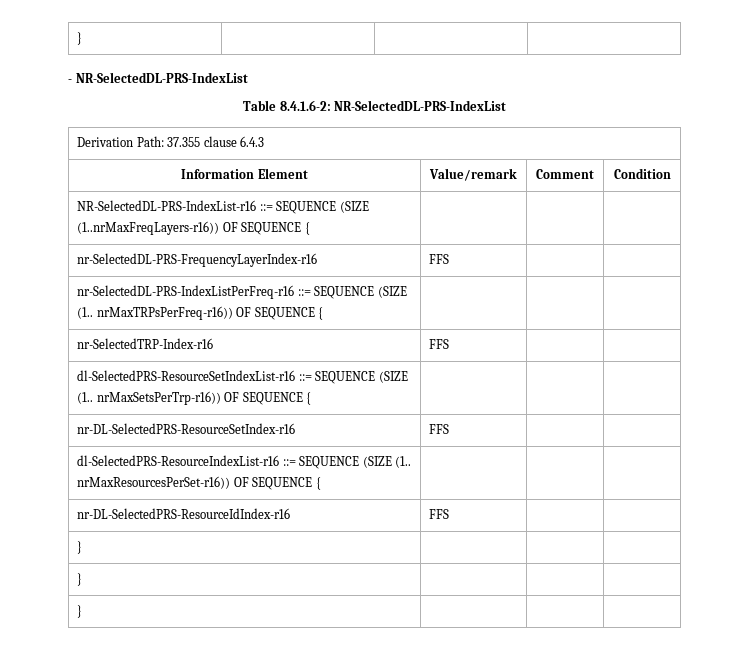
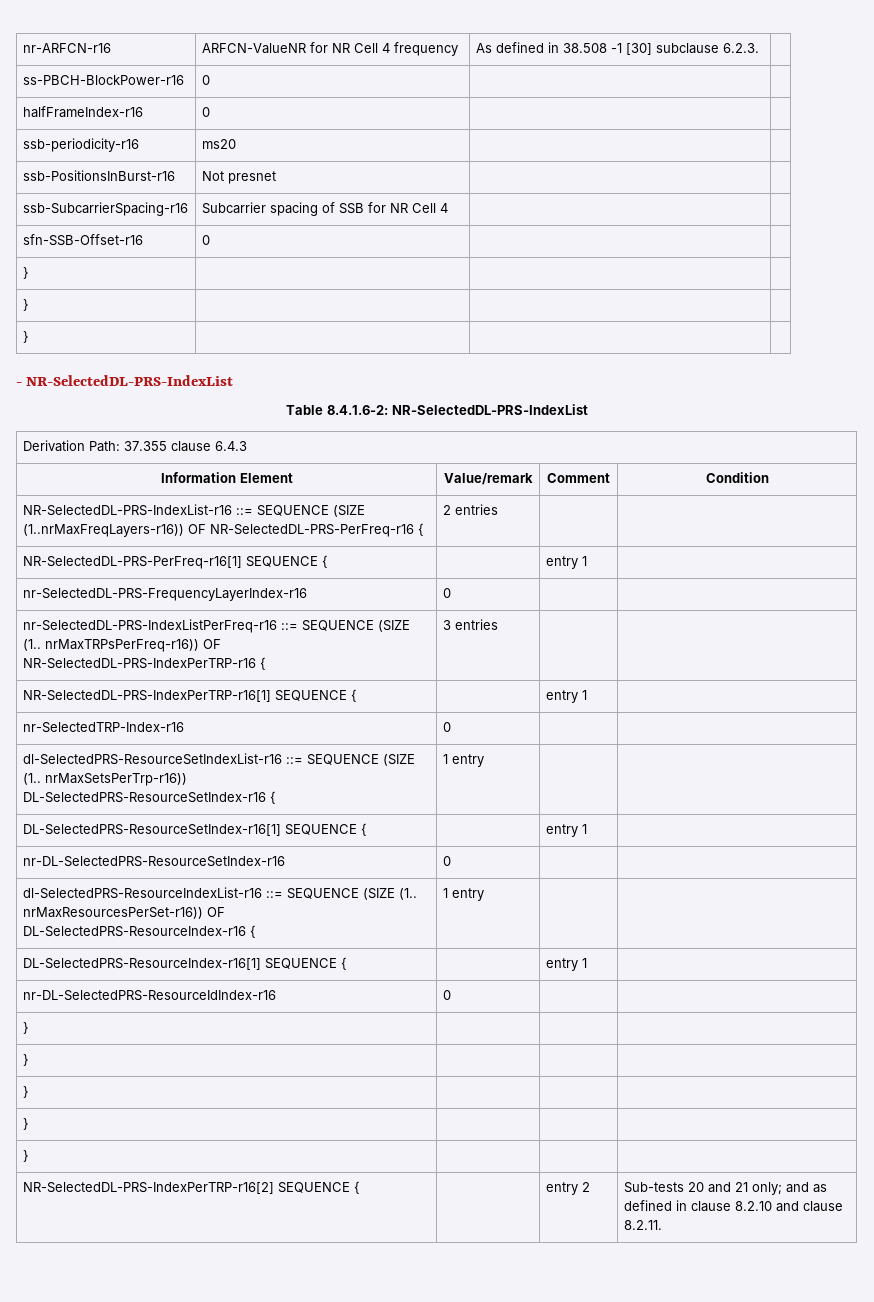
+ nr-ARFCN-r16 | ARFCN-ValueNR for NR Cell 4 frequency | As defined in 38.508 -1 [30] subclause 6.2.3. |
+ ss-PBCH-BlockPower-r16 | 0 | |
+ halfFrameIndex-r16 | 0 | |
+ ssb-periodicity-r16 | ms20 | |
+ ssb-PositionsInBurst-r16 | Not presnet | |
+ ssb-SubcarrierSpacing-r16 | Subcarrier spacing of SSB for NR Cell 4 | |
+ sfn-SSB-Offset-r16 | 0 | |
+ } | | |
+ } | | |
- NR-SelectedDL-PRS-IndexList-r16 ::= SEQUENCE (SIZE (1..nrMaxFreqLayers-r16)) OF SEQUENCE { | | |
+ NR-SelectedDL-PRS-IndexList-r16 ::= SEQUENCE (SIZE (1..nrMaxFreqLayers-r16)) OF NR-SelectedDL-PRS-PerFreq-r16 { | 2 entries | |
+ NR-SelectedDL-PRS-PerFreq-r16[1] SEQUENCE { | | entry 1 |
- nr-SelectedDL-PRS-FrequencyLayerIndex-r16 | FFS | |
+ nr-SelectedDL-PRS-FrequencyLayerIndex-r16 | 0 | |
- nr-SelectedDL-PRS-IndexListPerFreq-r16 ::= SEQUENCE (SIZE (1.. nrMaxTRPsPerFreq-r16)) OF SEQUENCE { | | |
+ nr-SelectedDL-PRS-IndexListPerFreq-r16 ::= SEQUENCE (SIZE (1.. nrMaxTRPsPerFreq-r16)) OF NR-SelectedDL-PRS-IndexPerTRP-r16 { | 3 entries | |
+ NR-SelectedDL-PRS-IndexPerTRP-r16[1] SEQUENCE { | | entry 1 |
- nr-SelectedTRP-Index-r16 | FFS | |
+ nr-SelectedTRP-Index-r16 | 0 | |
- dl-SelectedPRS-ResourceSetIndexList-r16 ::= SEQUENCE (SIZE (1.. nrMaxSetsPerTrp-r16)) OF SEQUENCE { | | |
+ dl-SelectedPRS-ResourceSetIndexList-r16 ::= SEQUENCE (SIZE (1.. nrMaxSetsPerTrp-r16)) DL-SelectedPRS-ResourceSetIndex-r16 { | 1 entry | |
+ DL-SelectedPRS-ResourceSetIndex-r16[1] SEQUENCE { | | entry 1 |
- nr-DL-SelectedPRS-ResourceSetIndex-r16 | FFS | |
+ nr-DL-SelectedPRS-ResourceSetIndex-r16 | 0 | |
- dl-SelectedPRS-ResourceIndexList-r16 ::= SEQUENCE (SIZE (1.. nrMaxResourcesPerSet-r16)) OF SEQUENCE { | | |
+ dl-SelectedPRS-ResourceIndexList-r16 ::= SEQUENCE (SIZE (1.. nrMaxResourcesPerSet-r16)) OF DL-SelectedPRS-ResourceIndex-r16 { | 1 entry | |
+ DL-SelectedPRS-ResourceIndex-r16[1] SEQUENCE { | | entry 1 |
- nr-DL-SelectedPRS-ResourceIdIndex-r16 | FFS | |
+ nr-DL-SelectedPRS-ResourceIdIndex-r16 | 0 | |
  } | | |
  } | | |
  } | | |
+ } | | |
+ } | | |
+ NR-SelectedDL-PRS-IndexPerTRP-r16[2] SEQUENCE { | | entry 2 | Sub-tests 20 and 21 only; and as defined in clause 8.2.10 and clause 8.2.11.

